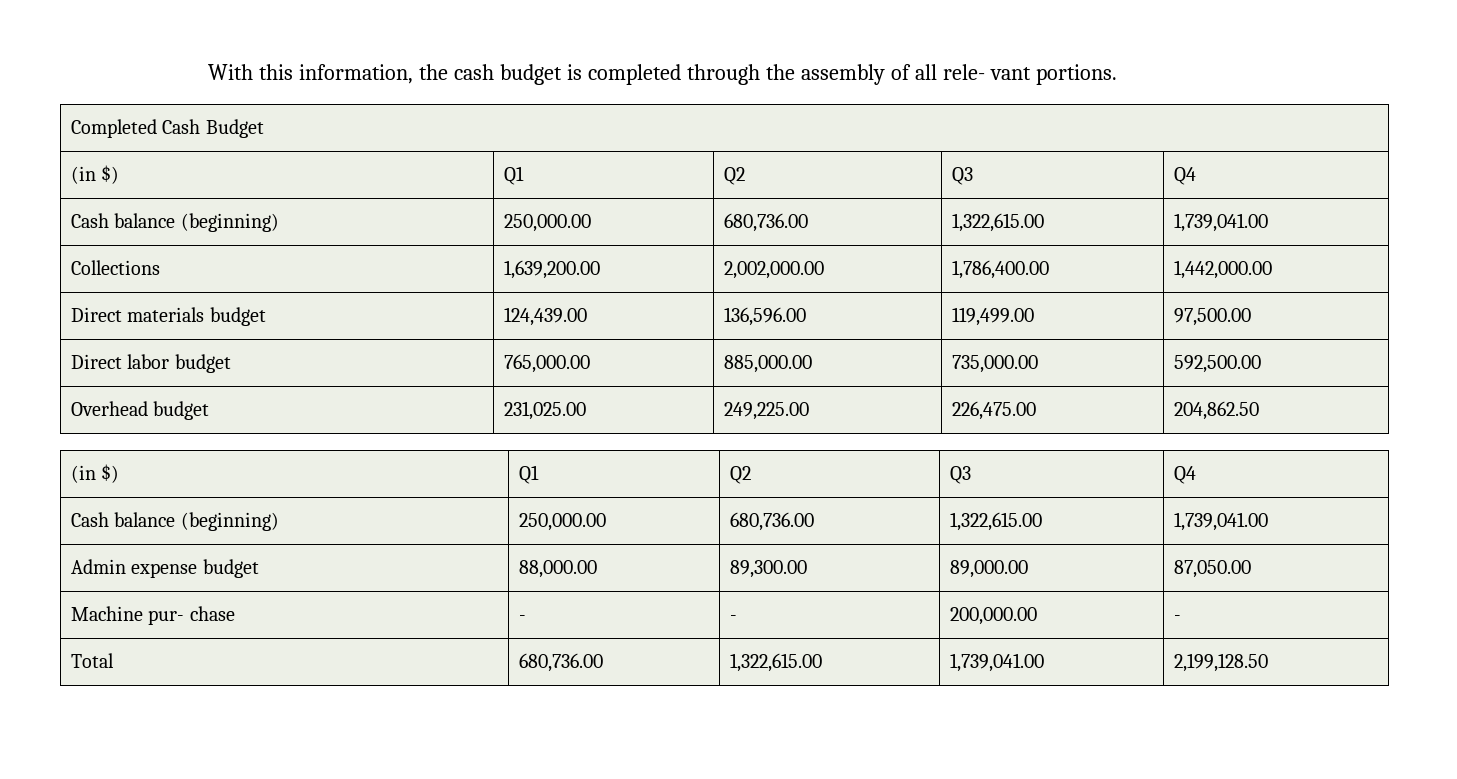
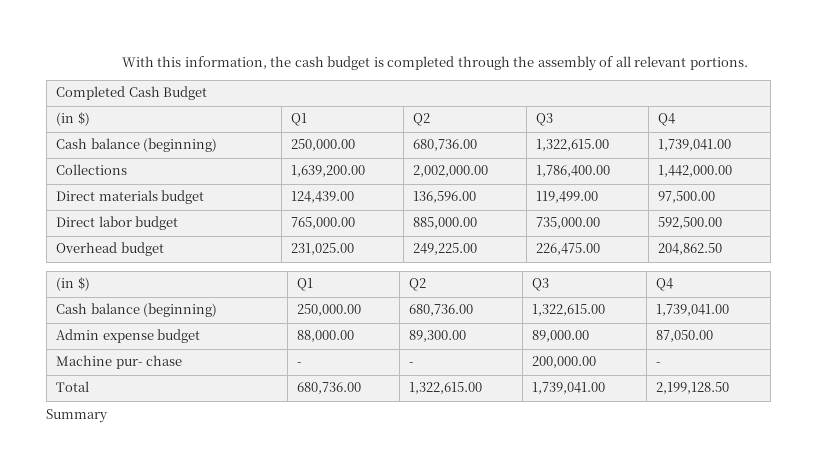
- With this information, the cash budget is completed through the assembly of all rele- vant portions.
+ With this information, the cash budget is completed through the assembly of all relevant portions.
+ Summary

